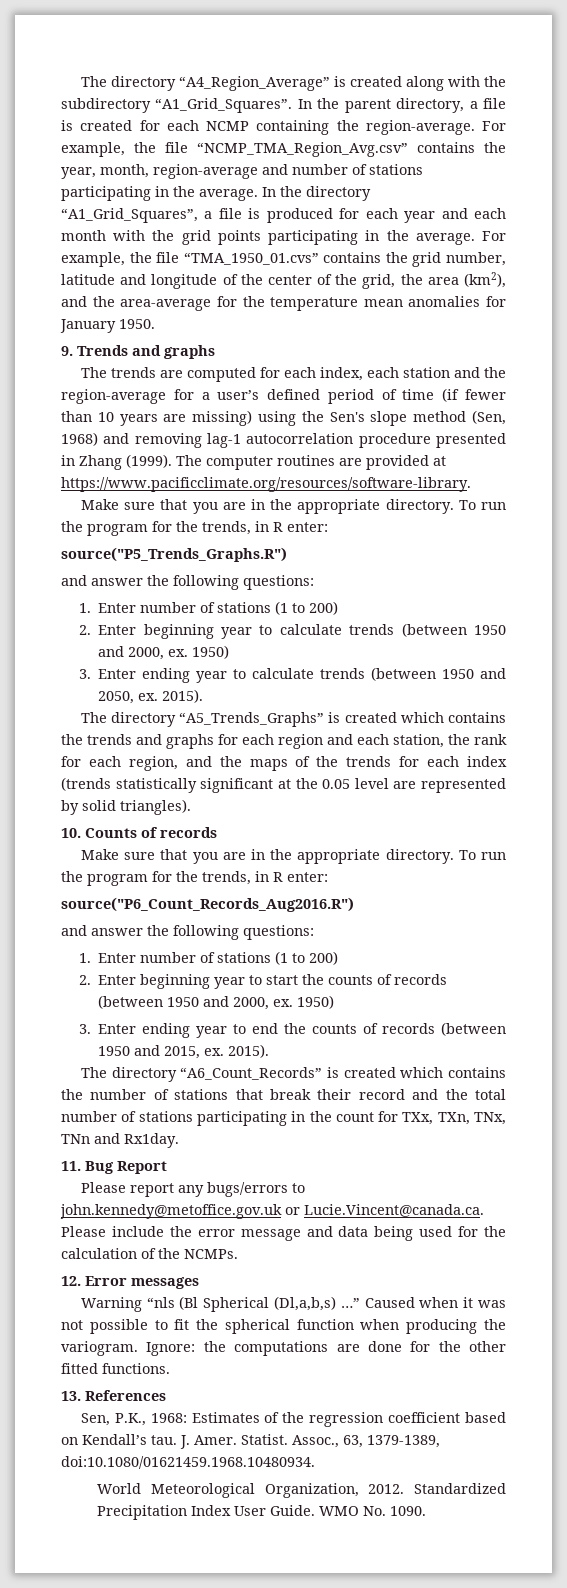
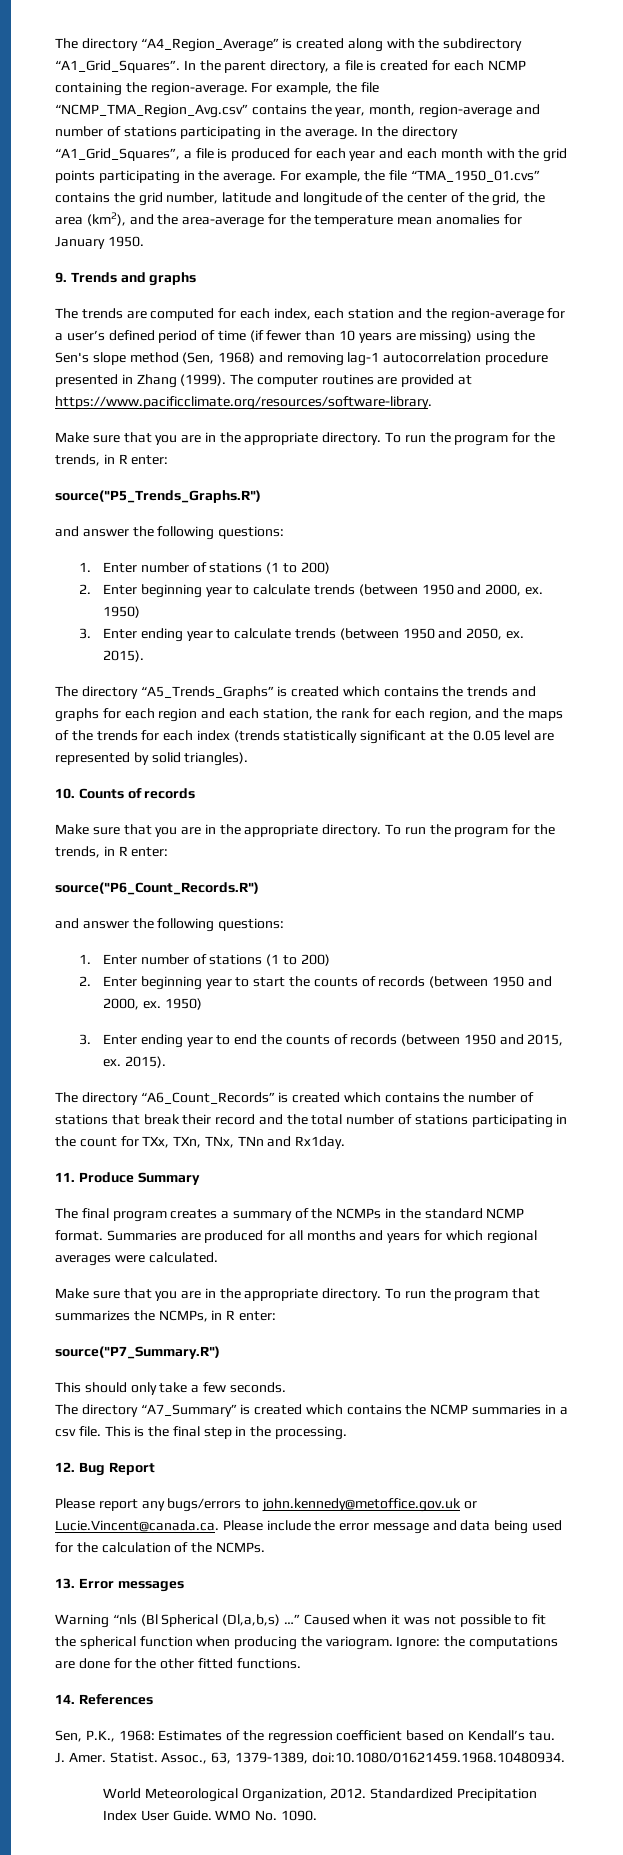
- source("P6_Count_Records_Aug2016.R")
+ source("P6_Count_Records.R")
- 11. Bug Report
+ 11. Produce Summary
+ The final program creates a summary of the NCMPs in the standard NCMP format. Summaries are produced for all months and years for which regional averages were calculated.
+ Make sure that you are in the appropriate directory. To run the program that summarizes the NCMPs, in R enter:
+ source("P7_Summary.R")
+ This should only take a few seconds.
+ The directory “A7_Summary” is created which contains the NCMP summaries in a csv file. This is the final step in the processing.
+ 12. Bug Report
- 12. Error messages
+ 13. Error messages
- 13. References
+ 14. References

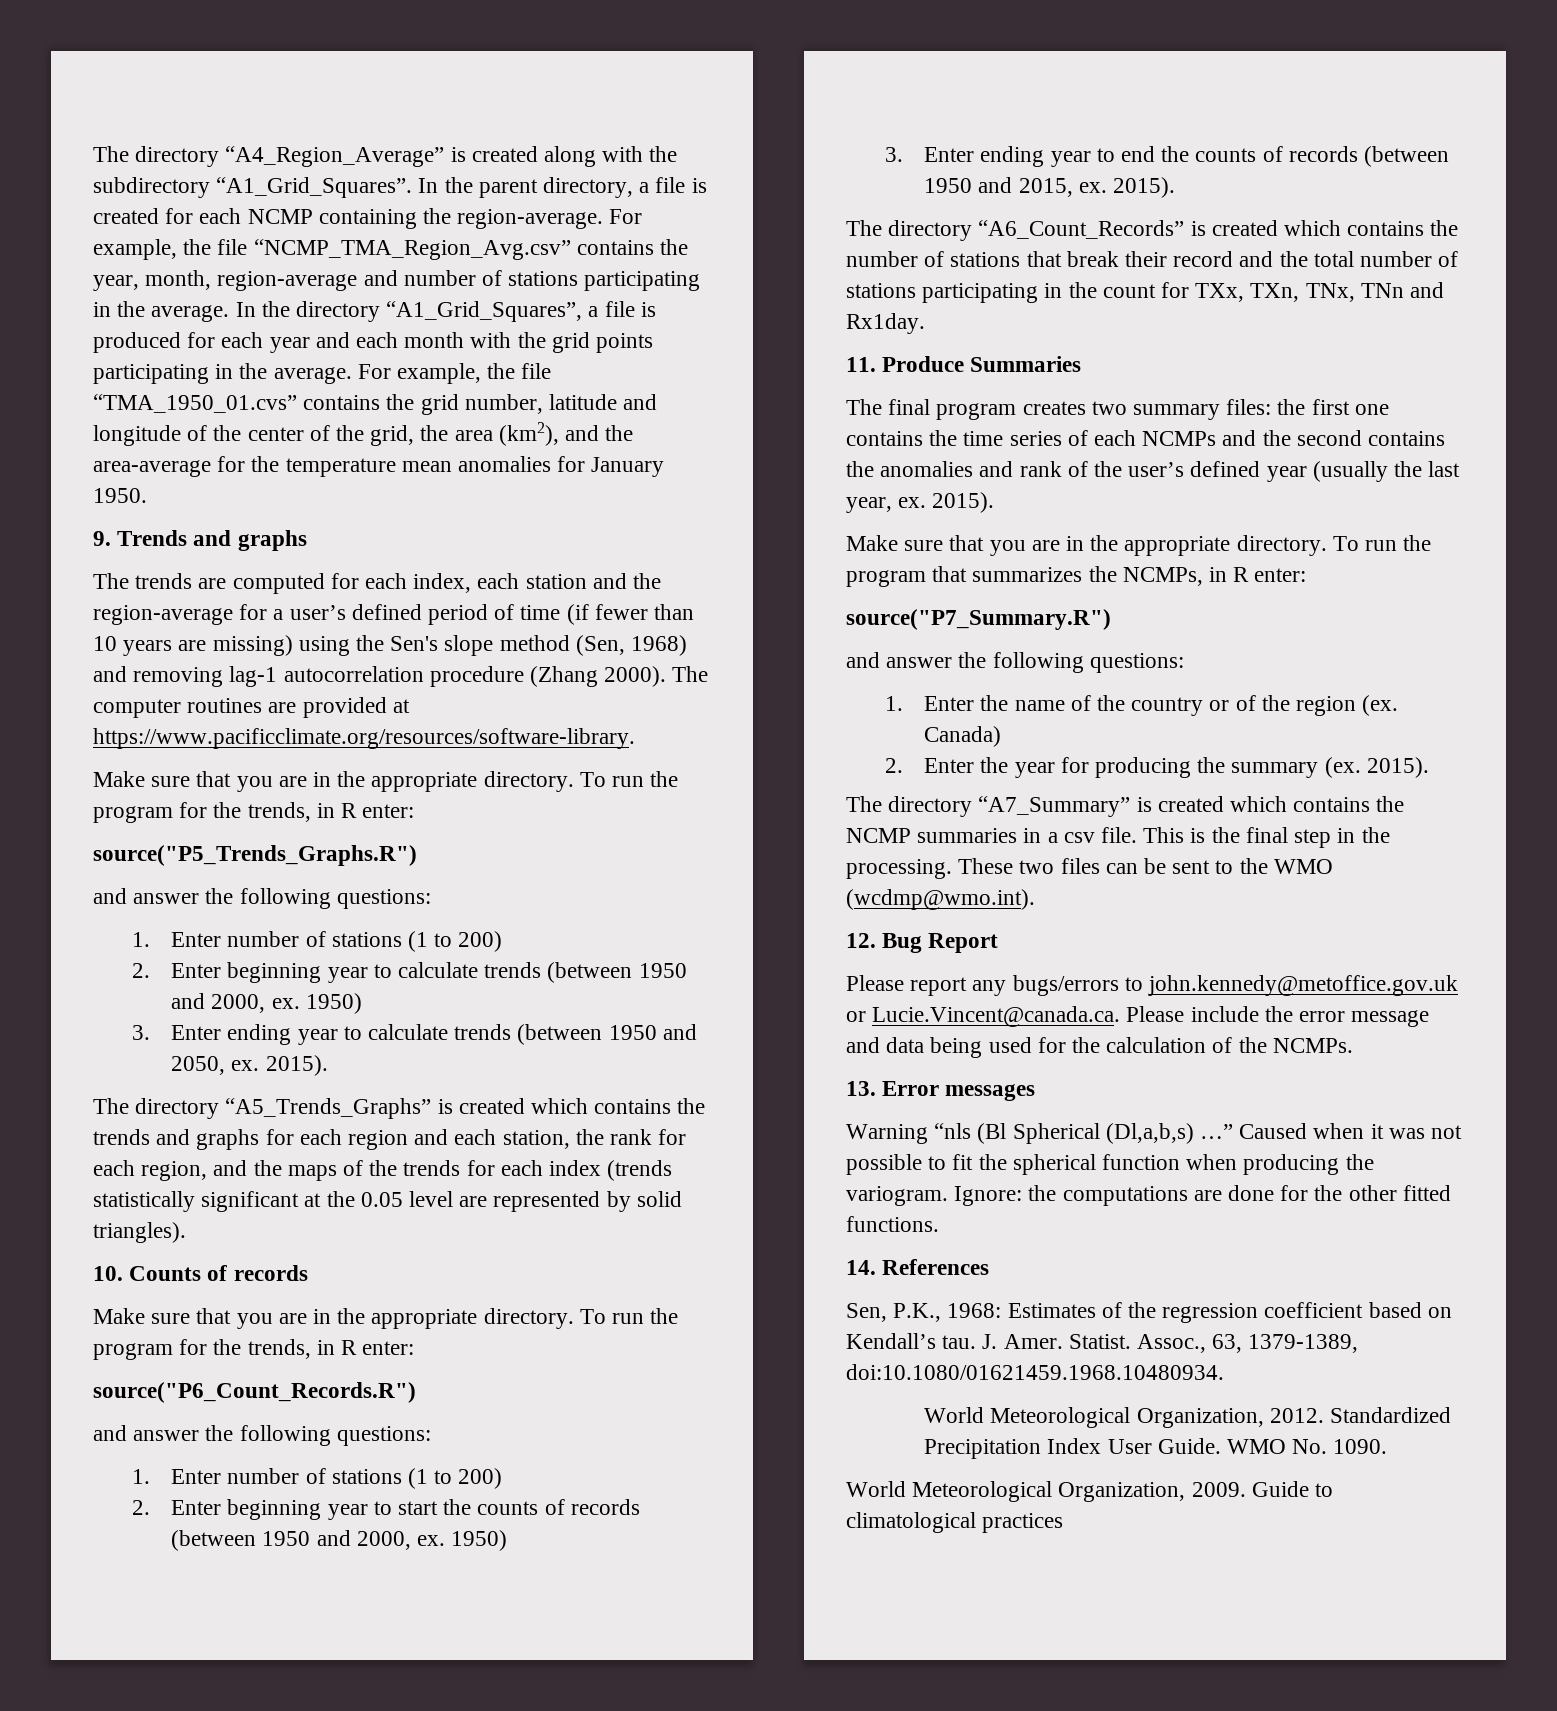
- The trends are computed for each index, each station and the region-average for a user’s defined period of time (if fewer than 10 years are missing) using the Sen's slope method (Sen, 1968) and removing lag-1 autocorrelation procedure presented in Zhang (1999).
+ The trends are computed for each index, each station and the region-average for a user’s defined period of time (if fewer than 10 years are missing) using the Sen's slope method (Sen, 1968) and removing lag-1 autocorrelation procedure (Zhang 2000).
- 11. Produce Summary
+ 11. Produce Summaries
- The final program creates a summary of the NCMPs in the standard NCMP format. Summaries are produced for all months and years for which regional averages were calculated.
+ The final program creates two summary files: the first one contains the time series of each NCMPs and the second contains the anomalies and rank of the user’s defined year (usually the last year, ex. 2015).
  source("P7_Summary.R")
- This should only take a few seconds.
+ and answer the following questions:
+ 1. Enter the name of the country or of the region (ex. Canada)
+ 2. Enter the year for producing the summary (ex. 2015).
+ These two files can be sent to the WMO (wcdmp@wmo.int).
+ World Meteorological Organization, 2009. Guide to climatological practices

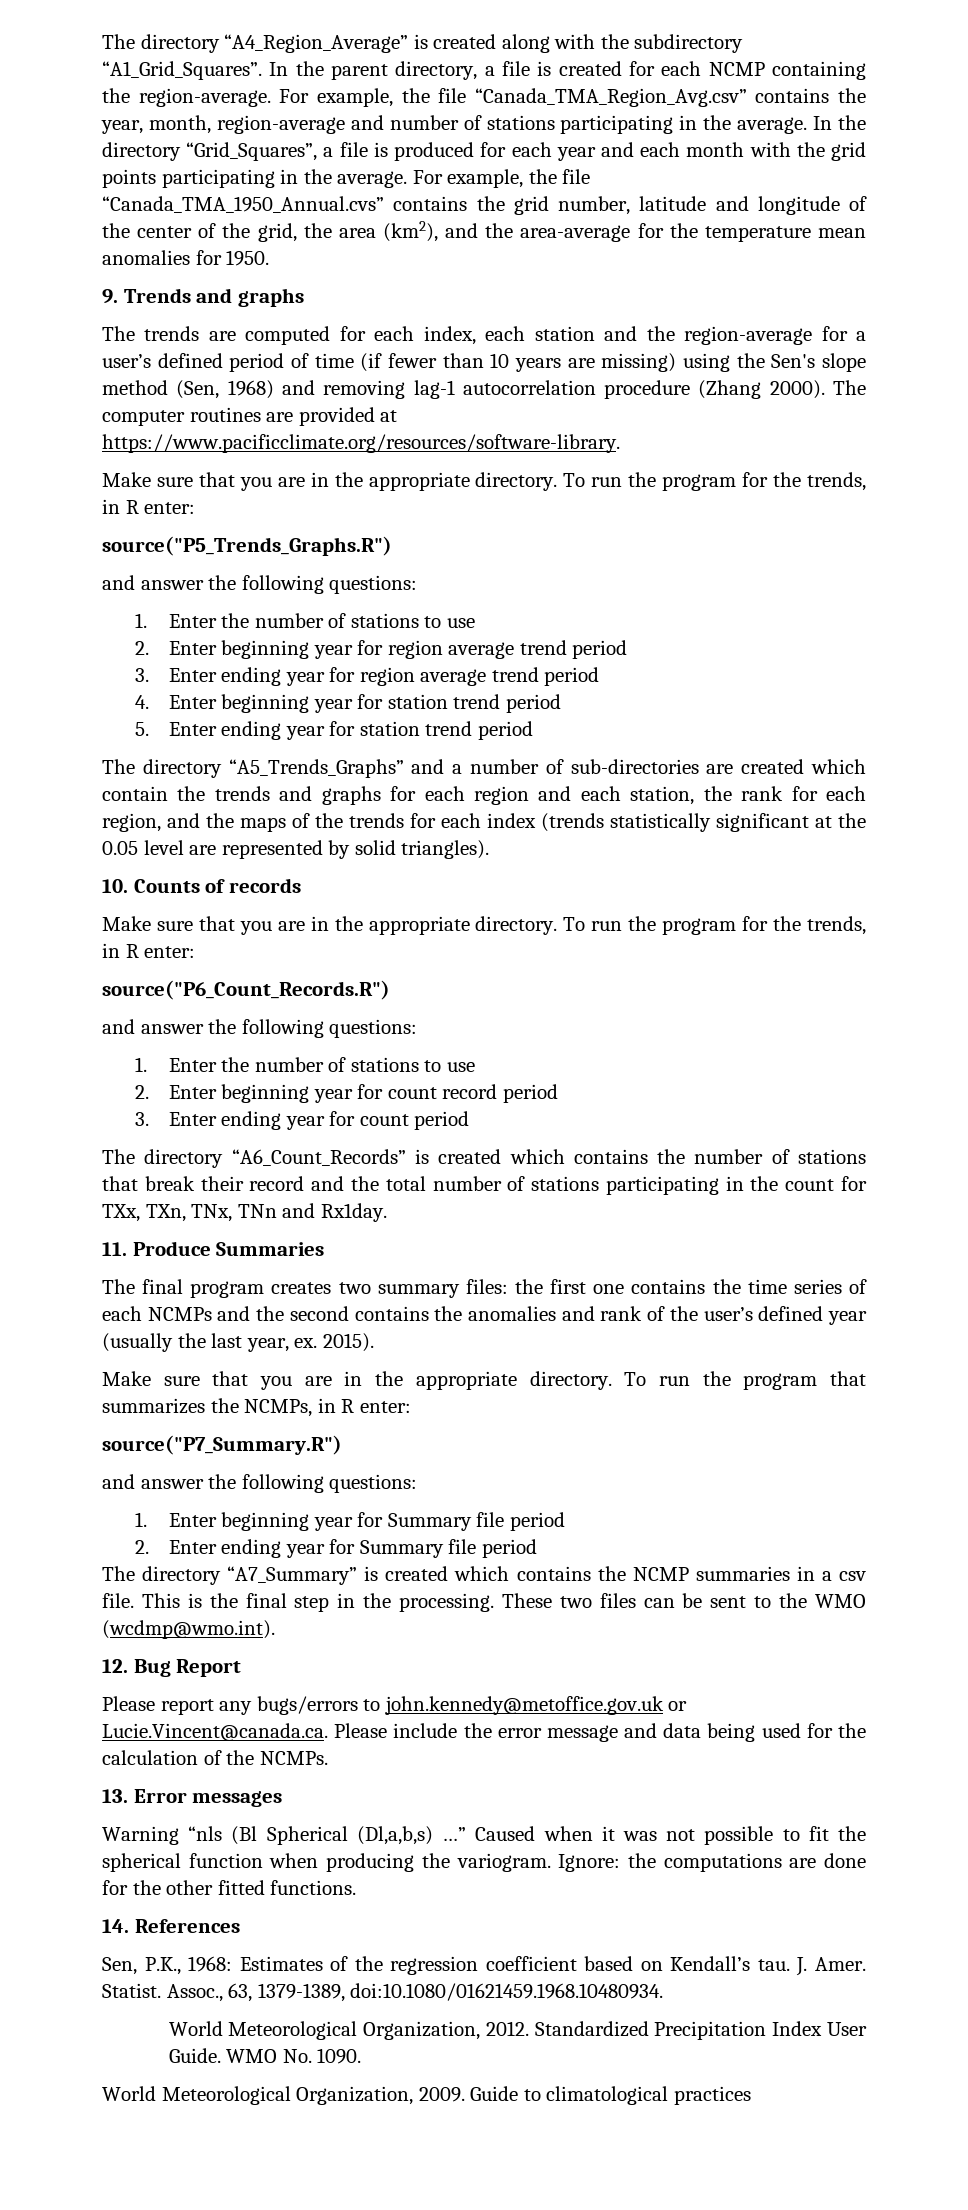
- For example, the file “NCMP_TMA_Region_Avg.csv” contains the year, month, region-average and number of stations participating in the average.
+ For example, the file “Canada_TMA_Region_Avg.csv” contains the year, month, region-average and number of stations participating in the average.
- In the directory “A1_Grid_Squares”, a file is produced for each year and each month with the grid points participating in the average.
+ In the directory “Grid_Squares”, a file is produced for each year and each month with the grid points participating in the average.
- For example, the file “TMA_1950_01.cvs” contains the grid number, latitude and longitude of the center of the grid, the area (km2), and the area-average for the temperature mean anomalies for January 1950.
+ For example, the file “Canada_TMA_1950_Annual.cvs” contains the grid number, latitude and longitude of the center of the grid, the area (km2), and the area-average for the temperature mean anomalies for 1950.
  source("P5_Trends_Graphs.R")
  and answer the following questions:
- 1. Enter number of stations (1 to 200)
- 2. Enter beginning year to calculate trends (between 1950 and 2000, ex. 1950)
- 3. Enter ending year to calculate trends (between 1950 and 2050, ex. 2015).
- The directory “A5_Trends_Graphs” is created which contains the trends and graphs for each region and each station, the rank for each region, and the maps of the trends for each index (trends statistically significant at the 0.05 level are represented by solid triangles).
+ 1. Enter the number of stations to use
+ 2. Enter beginning year for region average trend period
+ 3. Enter ending year for region average trend period
+ 4. Enter beginning year for station trend period
+ 5. Enter ending year for station trend period
+ The directory “A5_Trends_Graphs” and a number of sub-directories are created which contain the trends and graphs for each region and each station, the rank for each region, and the maps of the trends for each index (trends statistically significant at the 0.05 level are represented by solid triangles).
  source("P6_Count_Records.R")
  and answer the following questions:
- 1. Enter number of stations (1 to 200)
- 2. Enter beginning year to start the counts of records (between 1950 and 2000, ex. 1950)
- 3. Enter ending year to end the counts of records (between 1950 and 2015, ex. 2015).
+ 1. Enter the number of stations to use
+ 2. Enter beginning year for count record period
+ 3. Enter ending year for count period
- 1. Enter the name of the country or of the region (ex. Canada)
- 2. Enter the year for producing the summary (ex. 2015).
+ 1. Enter beginning year for Summary file period
+ 2. Enter ending year for Summary file period

